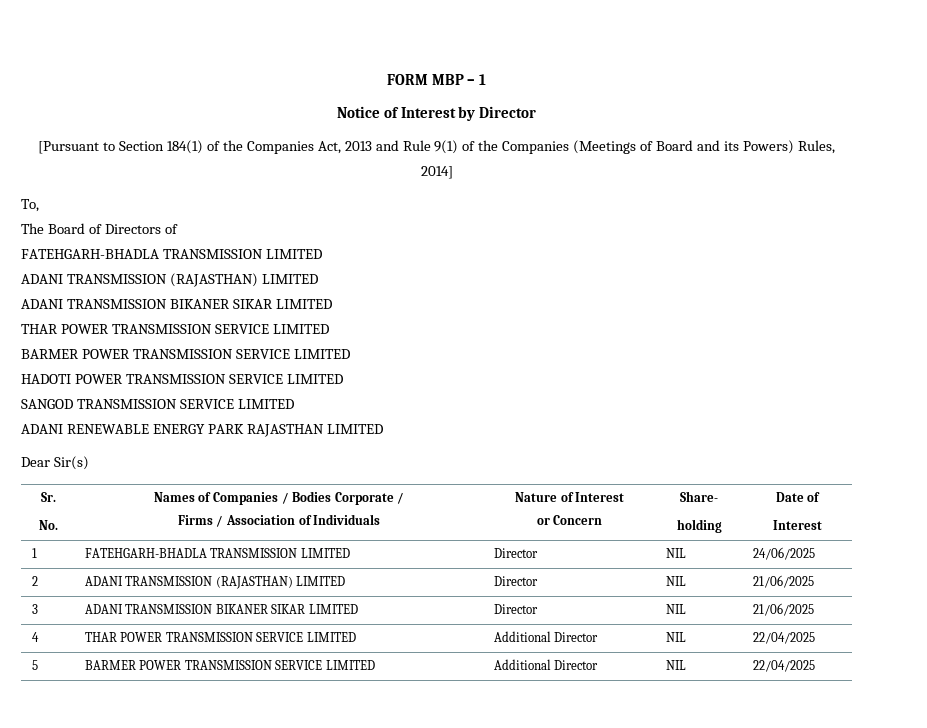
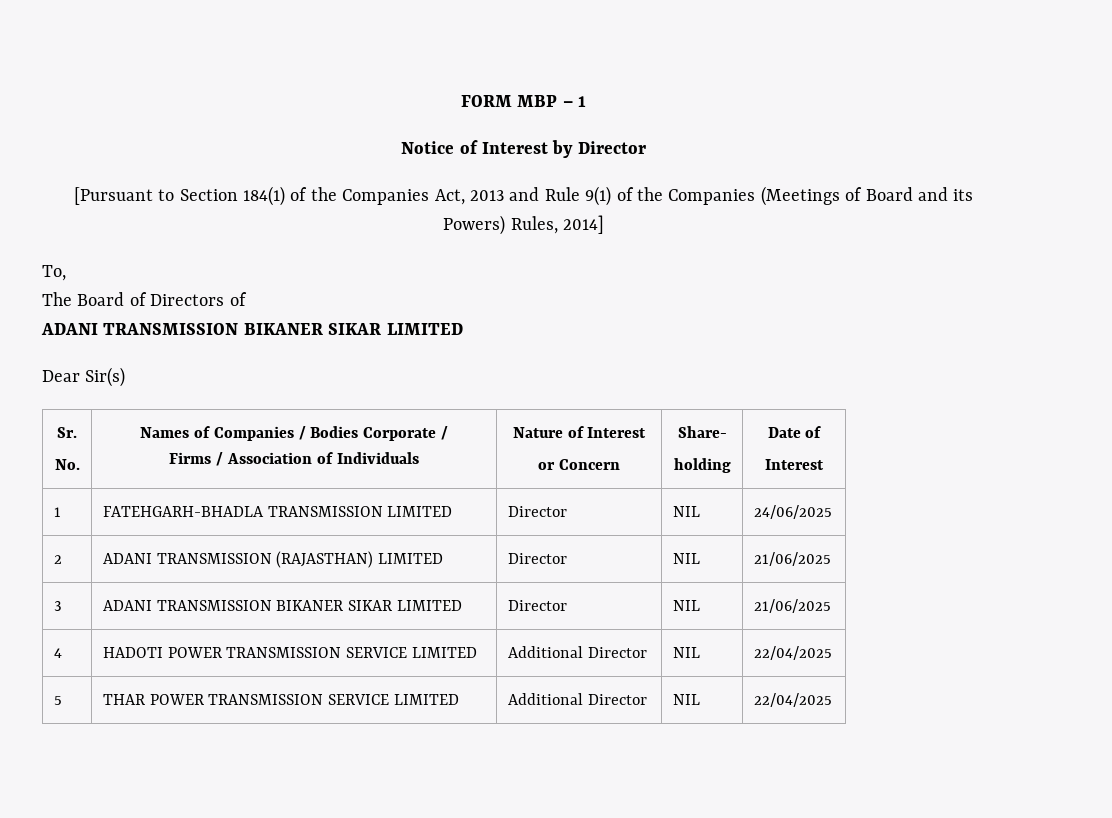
  The Board of Directors of
- FATEHGARH-BHADLA TRANSMISSION LIMITED
- ADANI TRANSMISSION (RAJASTHAN) LIMITED
  ADANI TRANSMISSION BIKANER SIKAR LIMITED
- THAR POWER TRANSMISSION SERVICE LIMITED
- BARMER POWER TRANSMISSION SERVICE LIMITED
- HADOTI POWER TRANSMISSION SERVICE LIMITED
- SANGOD TRANSMISSION SERVICE LIMITED
- ADANI RENEWABLE ENERGY PARK RAJASTHAN LIMITED
- 4 | THAR POWER TRANSMISSION SERVICE LIMITED | Additional Director | NIL | 22/04/2025
+ 4 | HADOTI POWER TRANSMISSION SERVICE LIMITED | Additional Director | NIL | 22/04/2025
- 5 | BARMER POWER TRANSMISSION SERVICE LIMITED | Additional Director | NIL | 22/04/2025
+ 5 | THAR POWER TRANSMISSION SERVICE LIMITED | Additional Director | NIL | 22/04/2025

